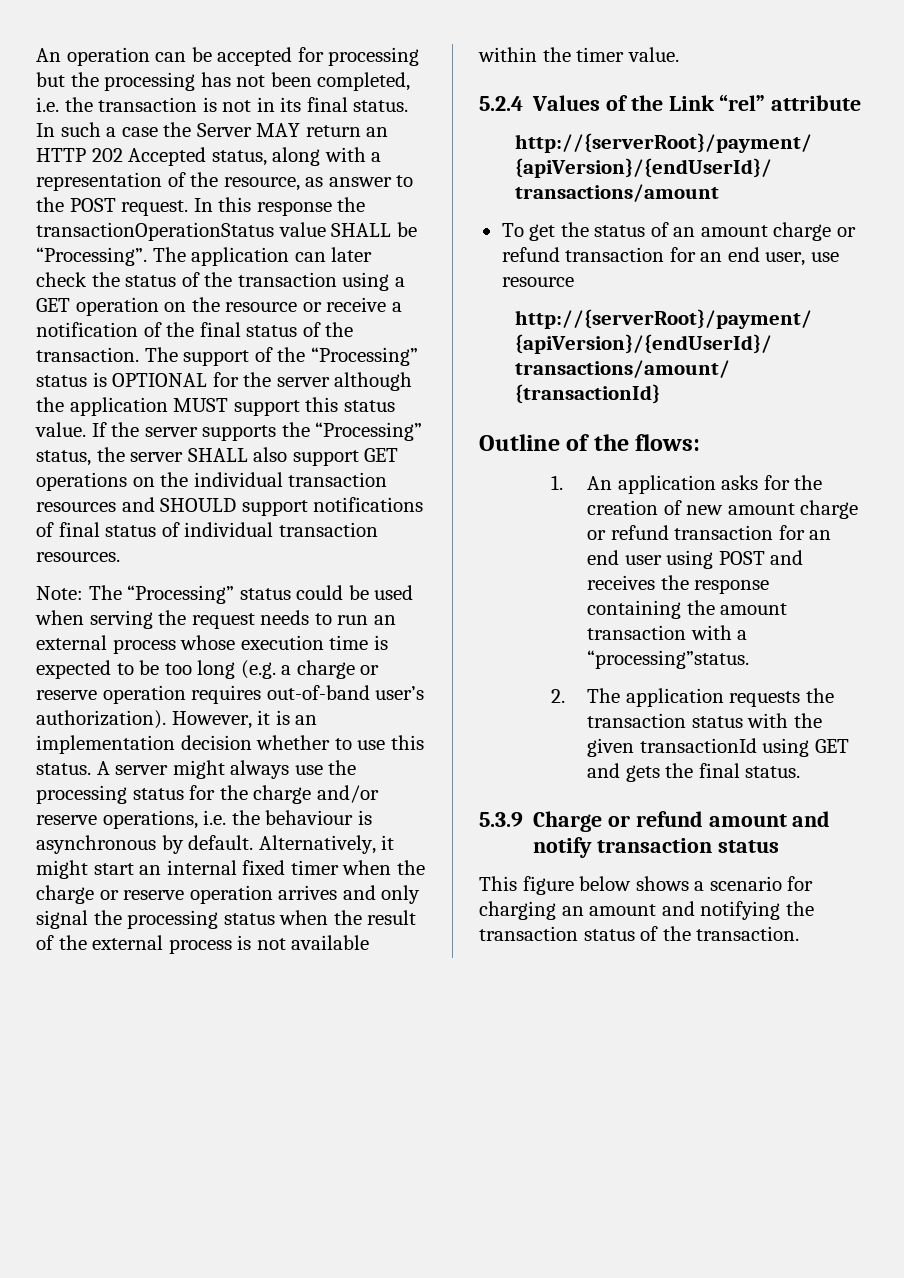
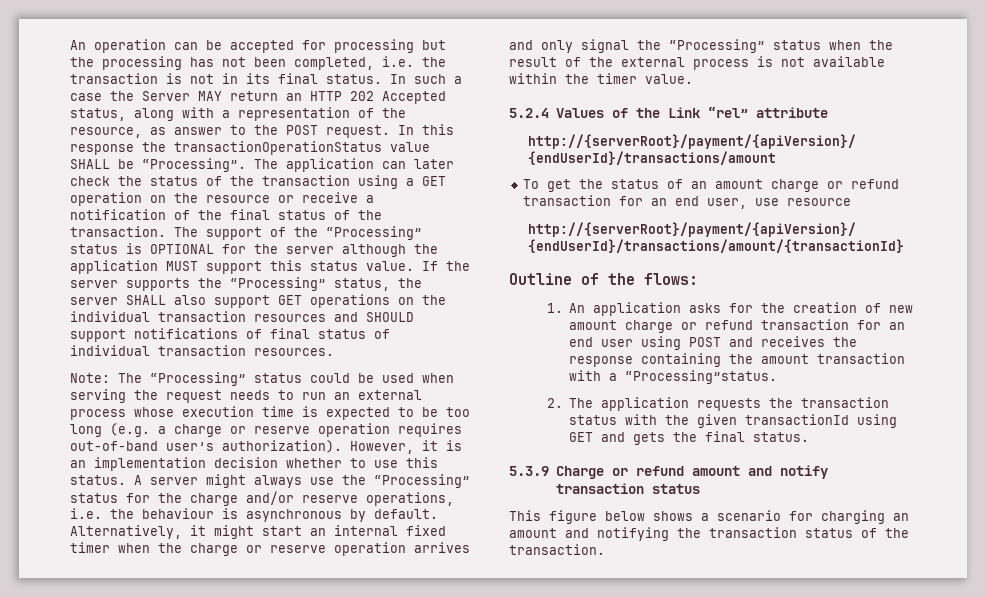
- A server might always use the processing status for the charge and/or reserve operations, i.e. the behaviour is asynchronous by default.
+ A server might always use the “Processing” status for the charge and/or reserve operations, i.e. the behaviour is asynchronous by default.
- Alternatively, it might start an internal fixed timer when the charge or reserve operation arrives and only signal the processing status when the result of the external process is not available within the timer value.
+ Alternatively, it might start an internal fixed timer when the charge or reserve operation arrives and only signal the “Processing” status when the result of the external process is not available within the timer value.
- 1. An application asks for the creation of new amount charge or refund transaction for an end user using POST and receives the response containing the amount transaction with a “processing”status.
+ 1. An application asks for the creation of new amount charge or refund transaction for an end user using POST and receives the response containing the amount transaction with a “Processing”status.

